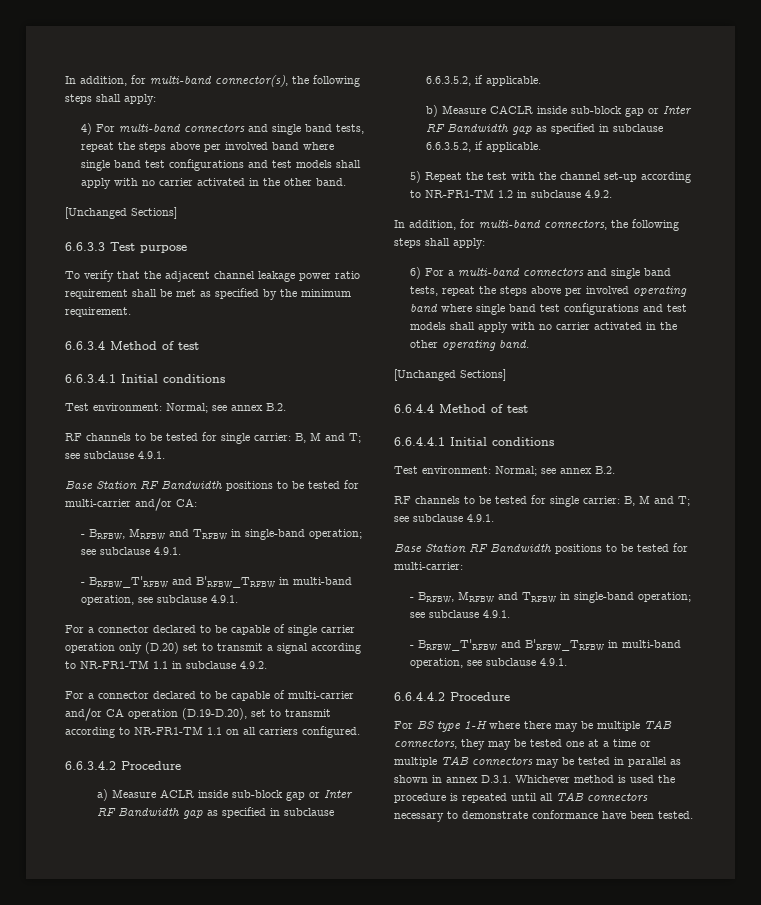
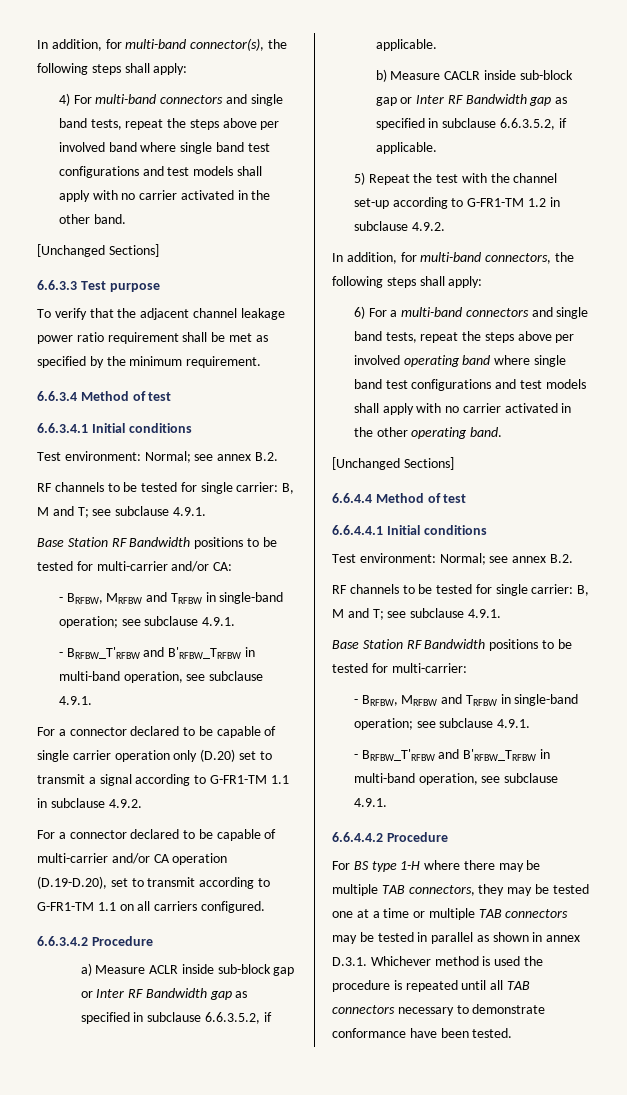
- For a connector declared to be capable of single carrier operation only (D.20) set to transmit a signal according to NR-FR1-TM 1.1 in subclause 4.9.2.
+ For a connector declared to be capable of single carrier operation only (D.20) set to transmit a signal according to G-FR1-TM 1.1 in subclause 4.9.2.
- For a connector declared to be capable of multi-carrier and/or CA operation (D.19-D.20), set to transmit according to NR-FR1-TM 1.1 on all carriers configured.
+ For a connector declared to be capable of multi-carrier and/or CA operation (D.19-D.20), set to transmit according to G-FR1-TM 1.1 on all carriers configured.
- 5) Repeat the test with the channel set-up according to NR-FR1-TM 1.2 in subclause 4.9.2.
+ 5) Repeat the test with the channel set-up according to G-FR1-TM 1.2 in subclause 4.9.2.

